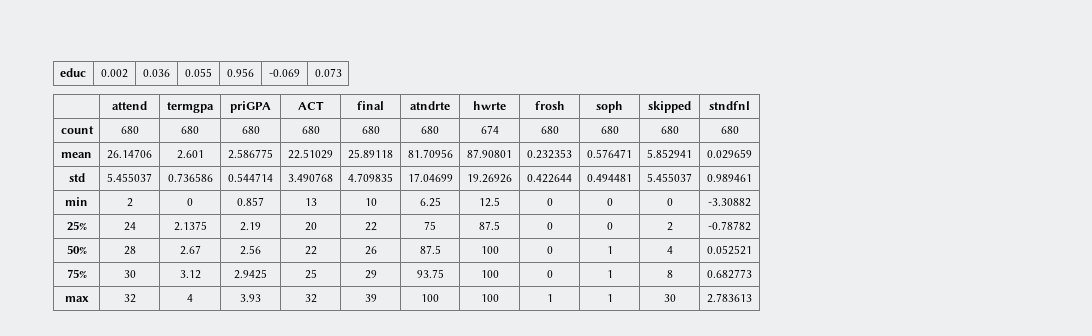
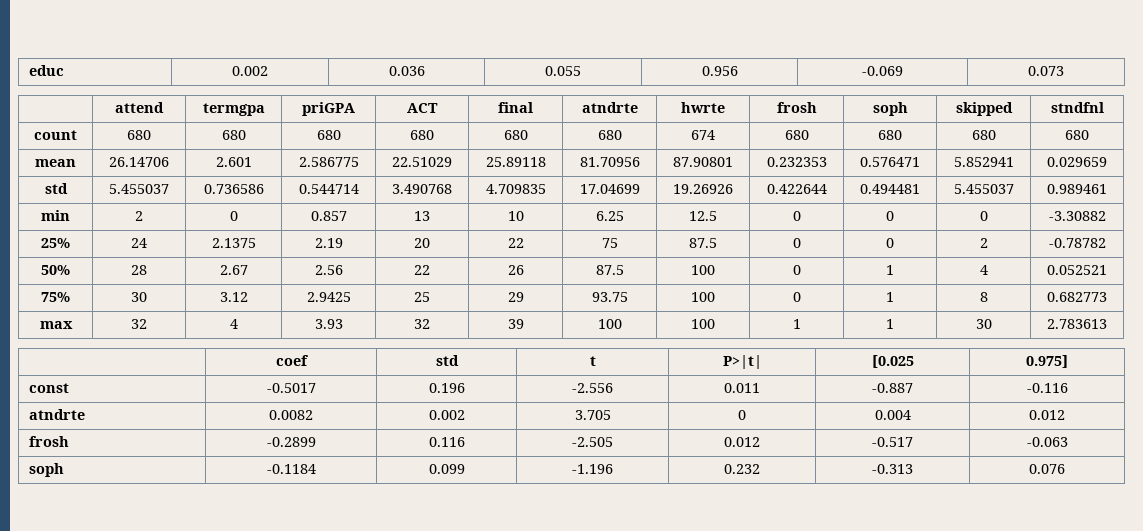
+ | coef | std | t | P>|t| | [0.025 | 0.975]
+ const | -0.5017 | 0.196 | -2.556 | 0.011 | -0.887 | -0.116
+ atndrte | 0.0082 | 0.002 | 3.705 | 0 | 0.004 | 0.012
+ frosh | -0.2899 | 0.116 | -2.505 | 0.012 | -0.517 | -0.063
+ soph | -0.1184 | 0.099 | -1.196 | 0.232 | -0.313 | 0.076

